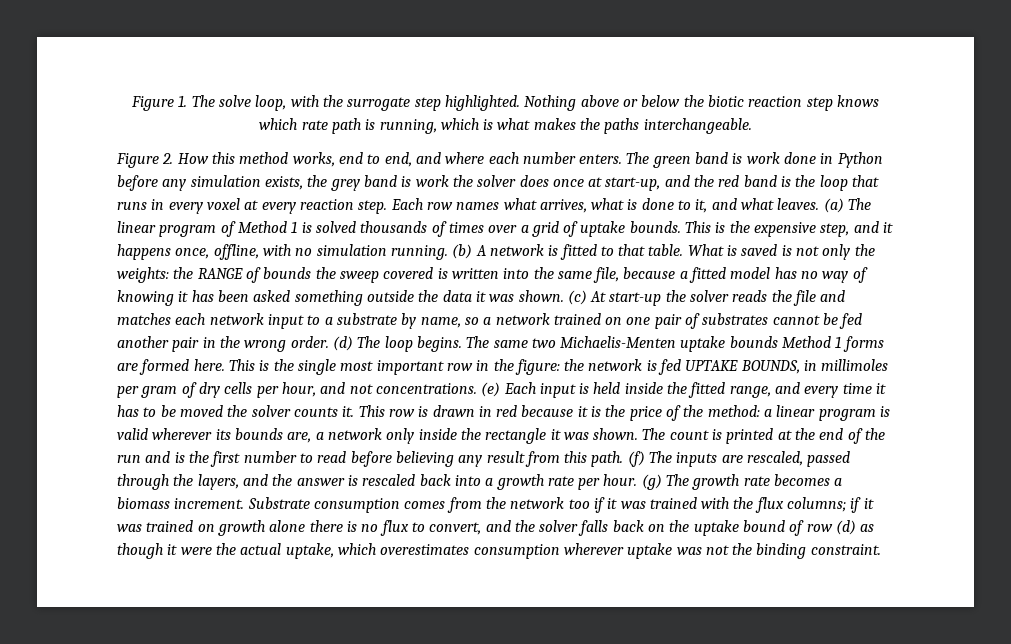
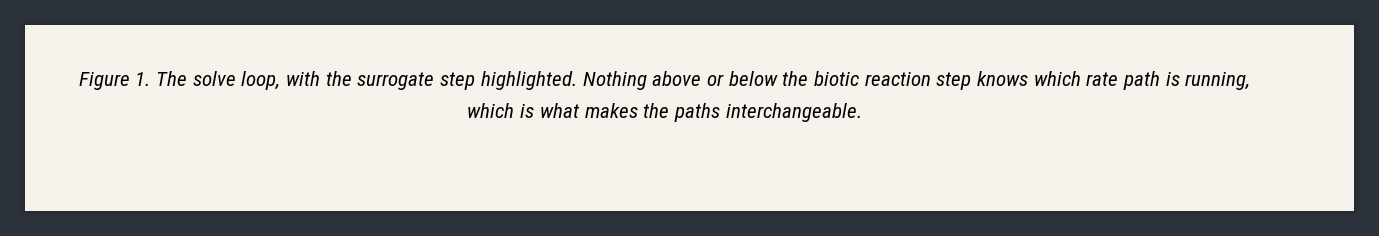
- Figure 2. How this method works, end to end, and where each number enters. The green band is work done in Python before any simulation exists, the grey band is work the solver does once at start-up, and the red band is the loop that runs in every voxel at every reaction step. Each row names what arrives, what is done to it, and what leaves. (a) The linear program of Method 1 is solved thousands of times over a grid of uptake bounds. This is the expensive step, and it happens once, offline, with no simulation running. (b) A network is fitted to that table. What is saved is not only the weights: the RANGE of bounds the sweep covered is written into the same file, because a fitted model has no way of knowing it has been asked something outside the data it was shown. (c) At start-up the solver reads the file and matches each network input to a substrate by name, so a network trained on one pair of substrates cannot be fed another pair in the wrong order. (d) The loop begins. The same two Michaelis-Menten uptake bounds Method 1 forms are formed here. This is the single most important row in the figure: the network is fed UPTAKE BOUNDS, in millimoles per gram of dry cells per hour, and not concentrations. (e) Each input is held inside the fitted range, and every time it has to be moved the solver counts it. This row is drawn in red because it is the price of the method: a linear program is valid wherever its bounds are, a network only inside the rectangle it was shown. The count is printed at the end of the run and is the first number to read before believing any result from this path. (f) The inputs are rescaled, passed through the layers, and the answer is rescaled back into a growth rate per hour. (g) The growth rate becomes a biomass increment. Substrate consumption comes from the network too if it was trained with the flux columns; if it was trained on growth alone there is no flux to convert, and the solver falls back on the uptake bound of row (d) as though it were the actual uptake, which overestimates consumption wherever uptake was not the binding constraint.

